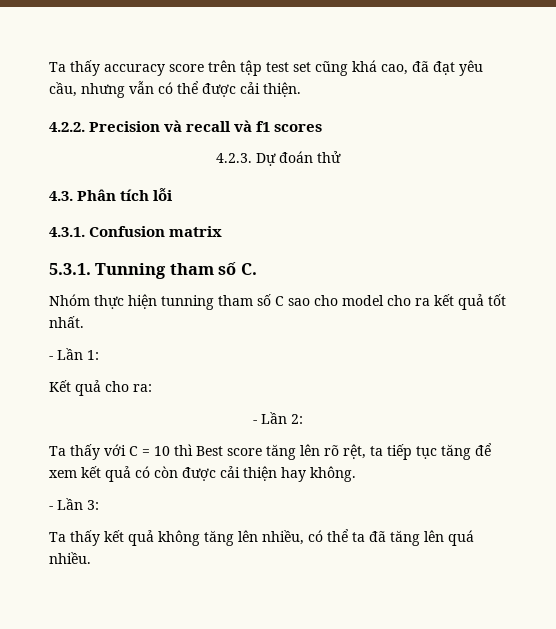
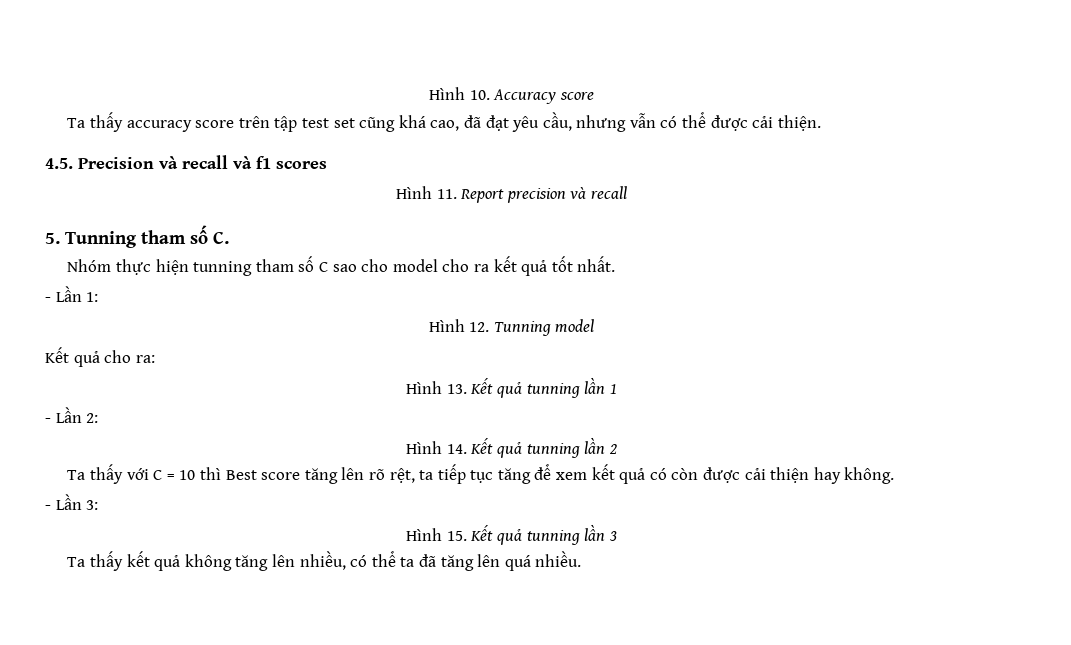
+ Hình 10. Accuracy score
- 4.2.2. Precision và recall và f1 scores
+ 4.5. Precision và recall và f1 scores
- 4.2.3. Dự đoán thử
- 4.3. Phân tích lỗi
- 4.3.1. Confusion matrix
- 5.3.1. Tunning tham số C.
+ Hình 11. Report precision và recall
+ 5. Tunning tham số C.
+ Hình 12. Tunning model
+ Hình 13. Kết quả tunning lần 1
  - Lần 2:
+ Hình 14. Kết quả tunning lần 2
+ Hình 15. Kết quả tunning lần 3

